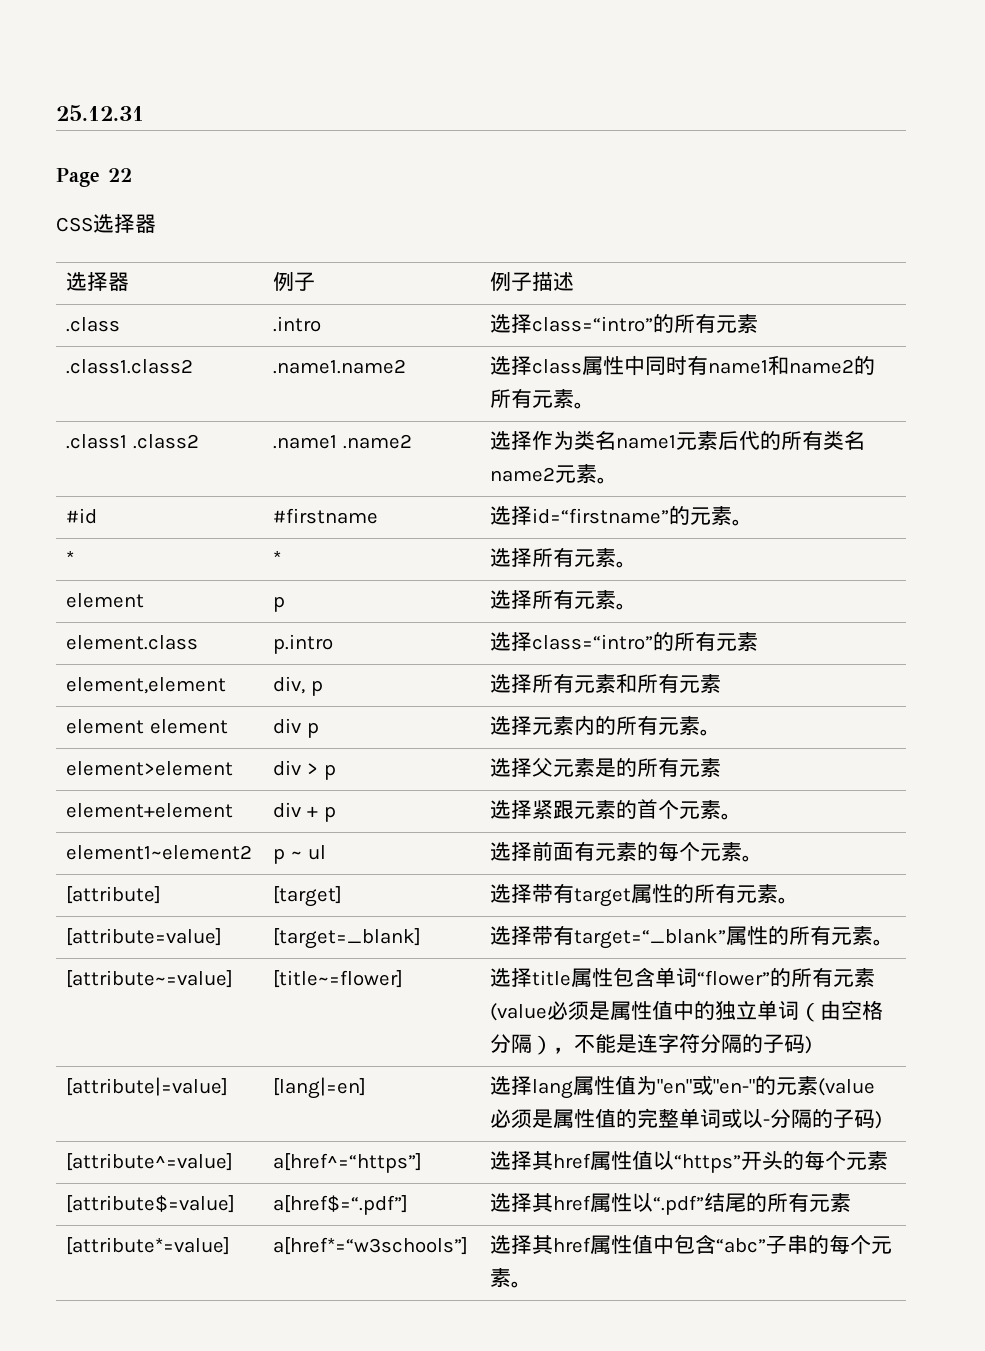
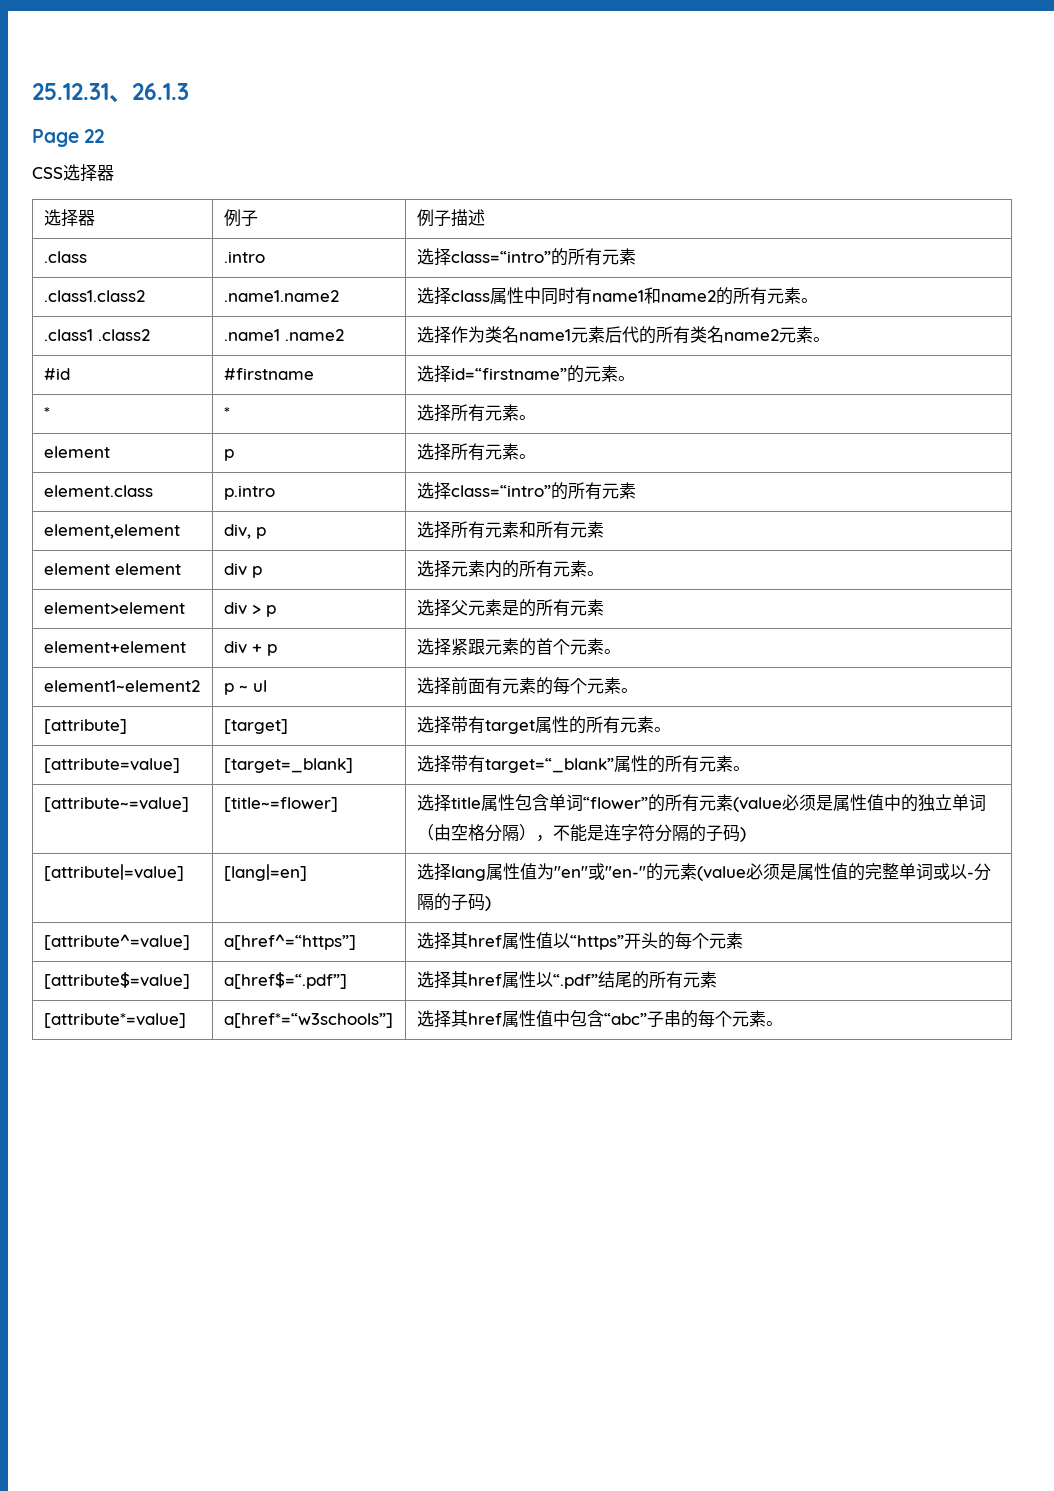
- 25.12.31
+ 25.12.31、26.1.3

